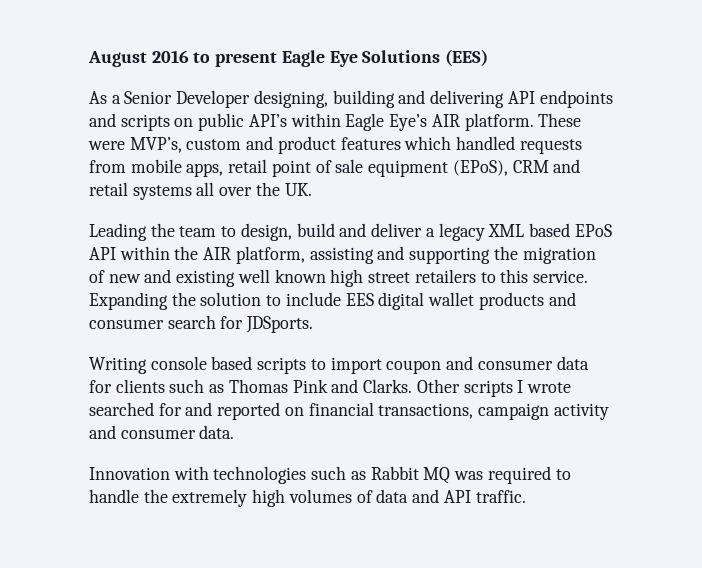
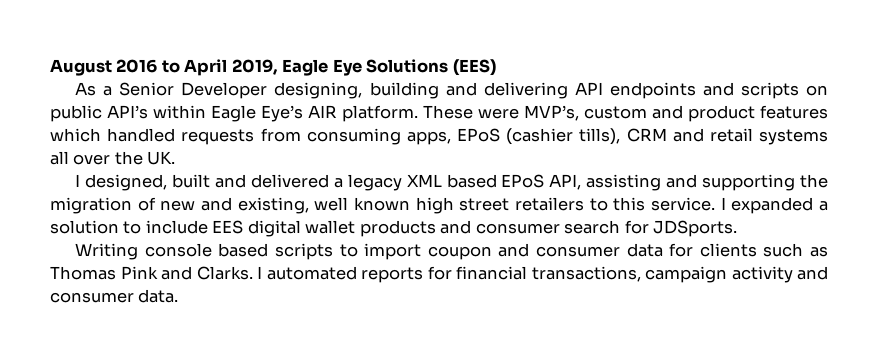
- August 2016 to present Eagle Eye Solutions (EES)
+ August 2016 to April 2019, Eagle Eye Solutions (EES)
- These were MVP’s, custom and product features which handled requests from mobile apps, retail point of sale equipment (EPoS), CRM and retail systems all over the UK.
+ These were MVP’s, custom and product features which handled requests from consuming apps, EPoS (cashier tills), CRM and retail systems all over the UK.
- Leading the team to design, build and deliver a legacy XML based EPoS API within the AIR platform, assisting and supporting the migration of new and existing well known high street retailers to this service.
+ I designed, built and delivered a legacy XML based EPoS API, assisting and supporting the migration of new and existing, well known high street retailers to this service.
- Expanding the solution to include EES digital wallet products and consumer search for JDSports.
+ I expanded a solution to include EES digital wallet products and consumer search for JDSports.
- Other scripts I wrote searched for and reported on financial transactions, campaign activity and consumer data.
+ I automated reports for financial transactions, campaign activity and consumer data.
- Innovation with technologies such as Rabbit MQ was required to handle the extremely high volumes of data and API traffic.

